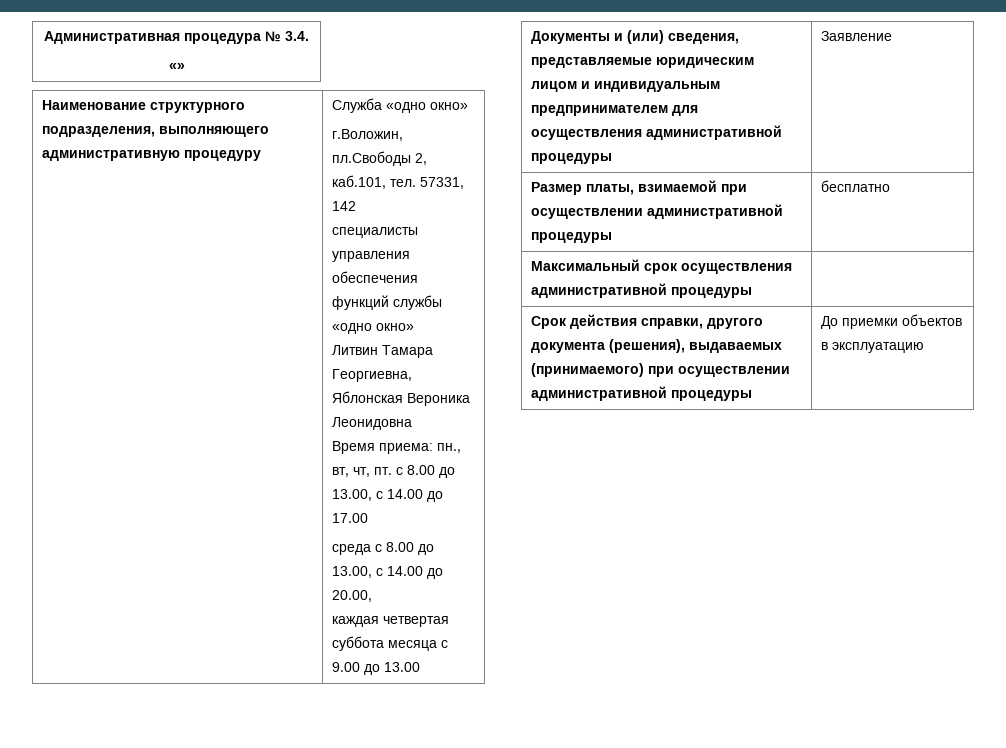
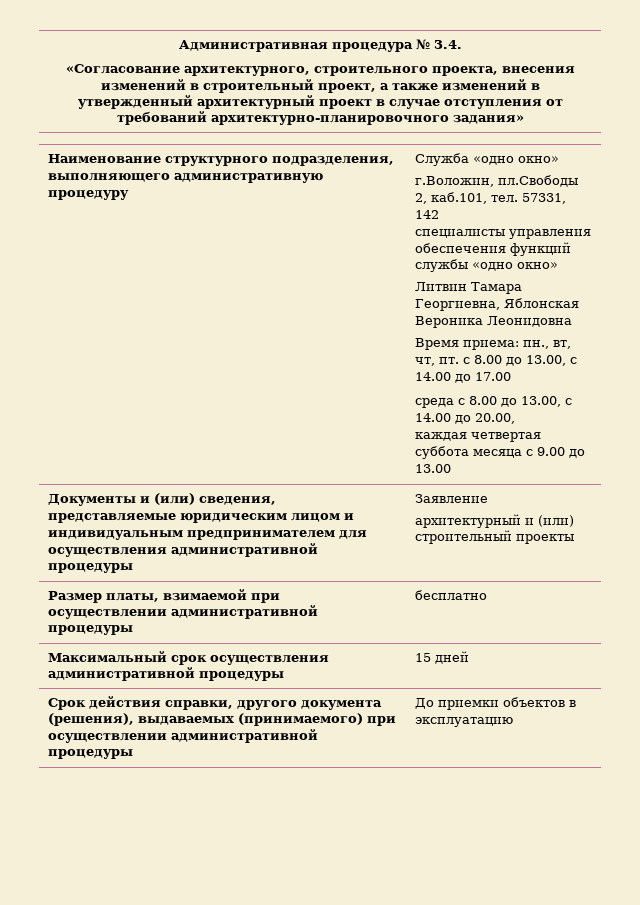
  Административная процедура № 3.4.
- «»
+ «Согласование архитектурного, строительного проекта, внесения изменений в строительный проект, а также изменений в утвержденный архитектурный проект в случае отступления от требований архитектурно-планировочного задания»
  Документы и (или) сведения, представляемые юридическим лицом и индивидуальным предпринимателем для осуществления административной процедуры | Заявление
+ архитектурный и (или) строительный проекты
- Максимальный срок осуществления административной процедуры |
+ Максимальный срок осуществления административной процедуры | 15 дней

